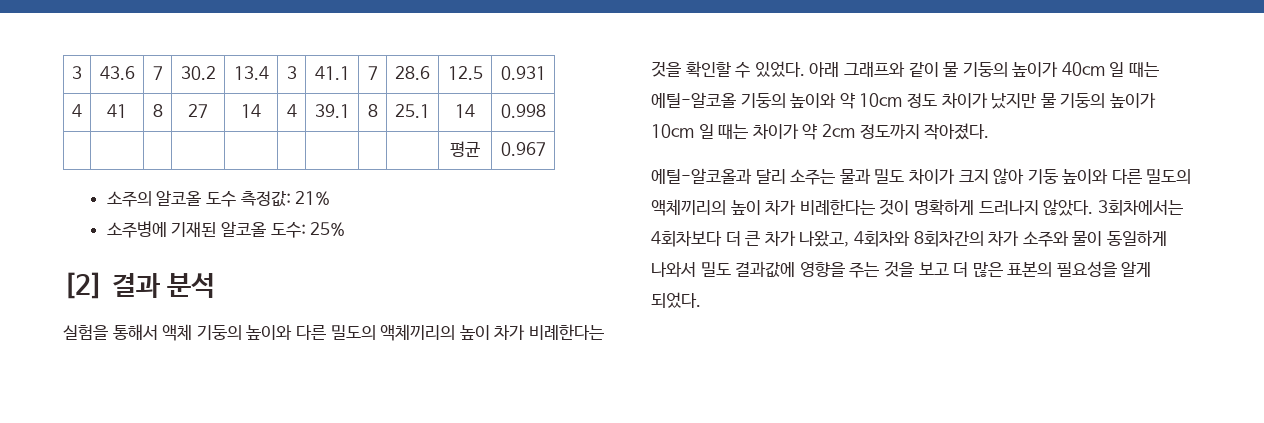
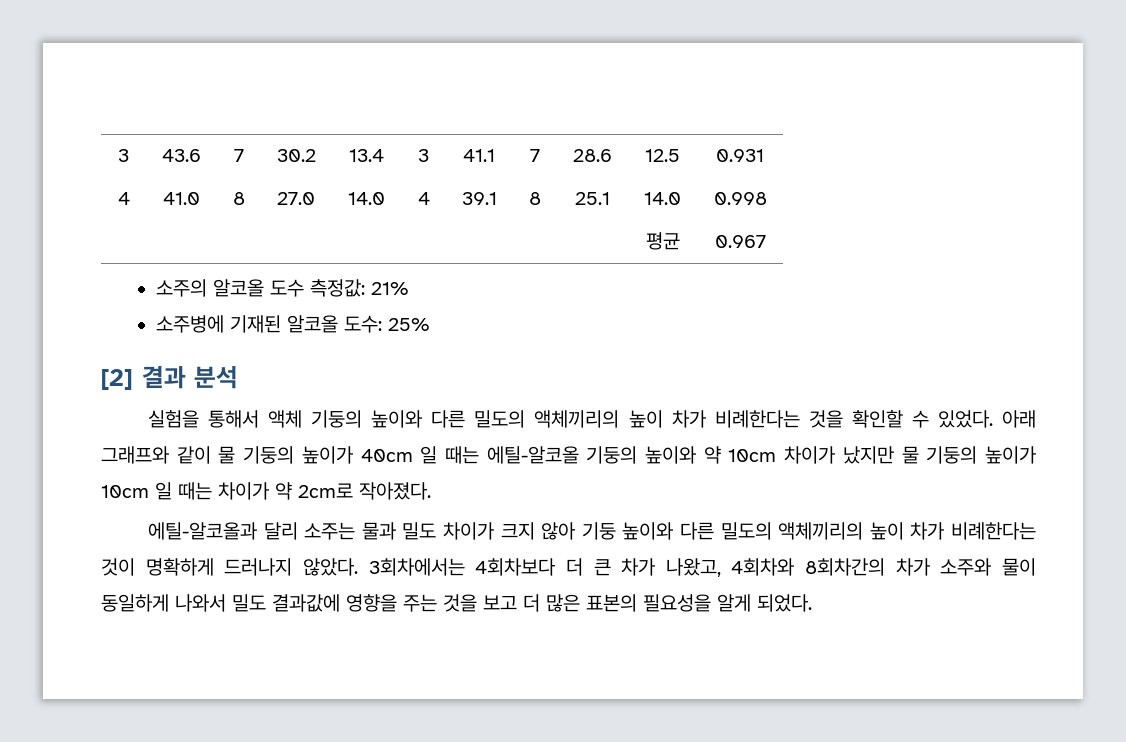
- 4 | 41 | 8 | 27 | 14 | 4 | 39.1 | 8 | 25.1 | 14 | 0.998
+ 4 | 41.0 | 8 | 27.0 | 14.0 | 4 | 39.1 | 8 | 25.1 | 14.0 | 0.998
- 아래 그래프와 같이 물 기둥의 높이가 40cm 일 때는 에틸-알코올 기둥의 높이와 약 10cm 정도 차이가 났지만 물 기둥의 높이가 10cm 일 때는 차이가 약 2cm 정도까지 작아졌다.
+ 아래 그래프와 같이 물 기둥의 높이가 40cm 일 때는 에틸-알코올 기둥의 높이와 약 10cm 차이가 났지만 물 기둥의 높이가 10cm 일 때는 차이가 약 2cm로 작아졌다.

